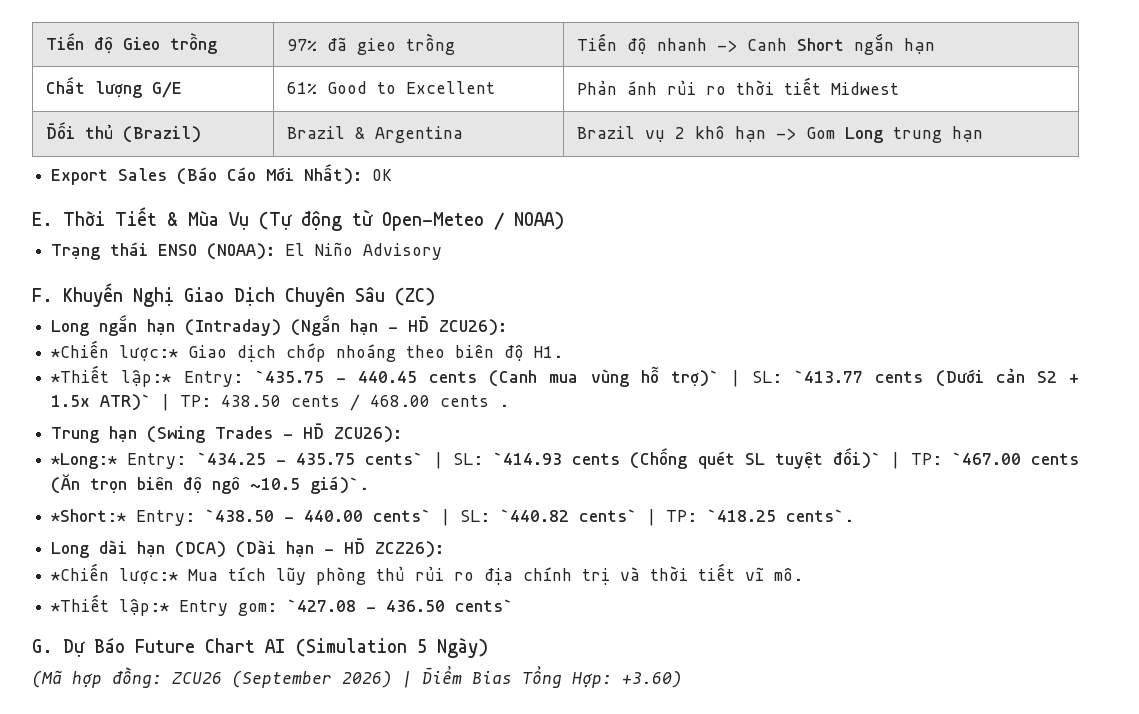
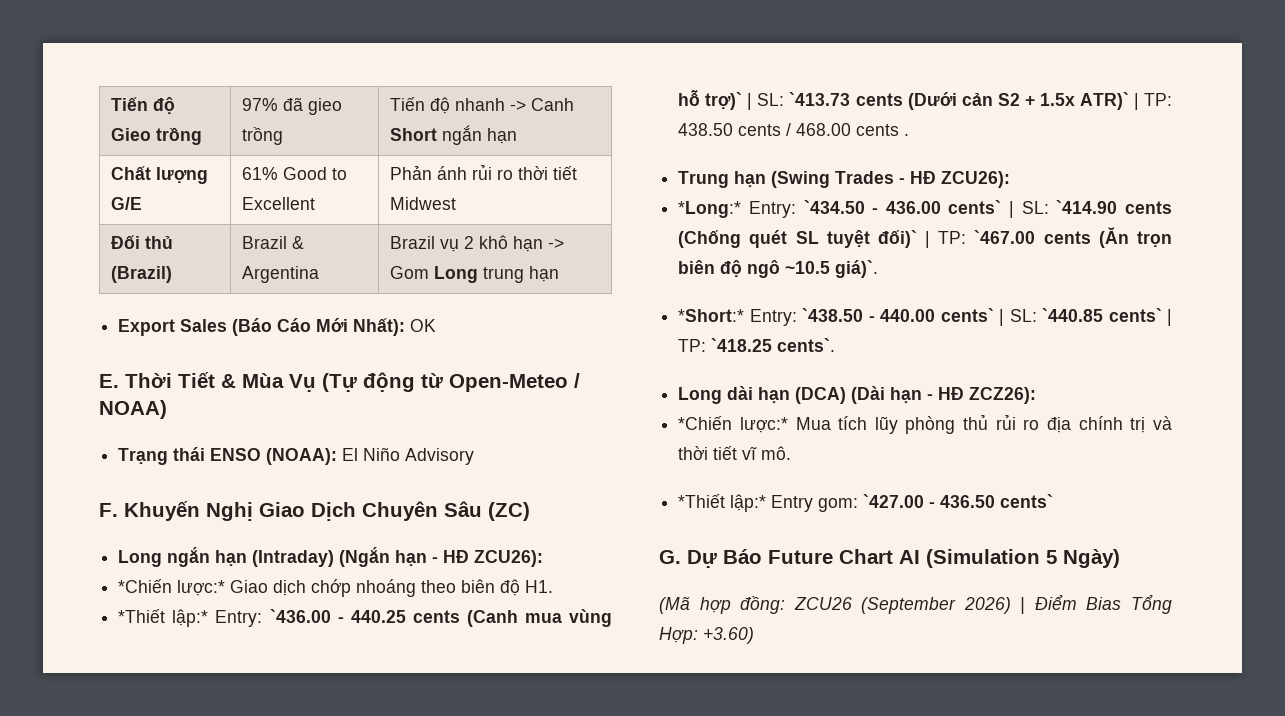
- *Thiết lập:* Entry: `435.75 - 440.45 cents (Canh mua vùng hỗ trợ)` | SL: `413.77 cents (Dưới cản S2 + 1.5x ATR)` | TP: 438.50 cents / 468.00 cents .
+ *Thiết lập:* Entry: `436.00 - 440.25 cents (Canh mua vùng hỗ trợ)` | SL: `413.73 cents (Dưới cản S2 + 1.5x ATR)` | TP: 438.50 cents / 468.00 cents .
- *Long:* Entry: `434.25 - 435.75 cents` | SL: `414.93 cents (Chống quét SL tuyệt đối)` | TP: `467.00 cents (Ăn trọn biên độ ngô ~10.5 giá)`.
+ *Long:* Entry: `434.50 - 436.00 cents` | SL: `414.90 cents (Chống quét SL tuyệt đối)` | TP: `467.00 cents (Ăn trọn biên độ ngô ~10.5 giá)`.
- *Short:* Entry: `438.50 - 440.00 cents` | SL: `440.82 cents` | TP: `418.25 cents`.
+ *Short:* Entry: `438.50 - 440.00 cents` | SL: `440.85 cents` | TP: `418.25 cents`.
- *Thiết lập:* Entry gom: `427.08 - 436.50 cents`
+ *Thiết lập:* Entry gom: `427.00 - 436.50 cents`

